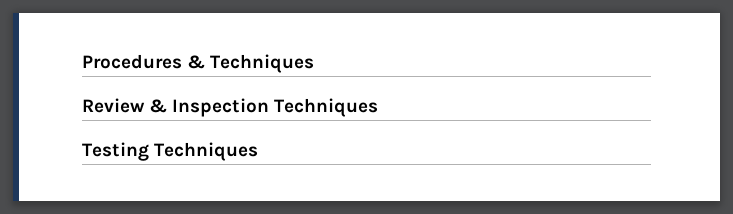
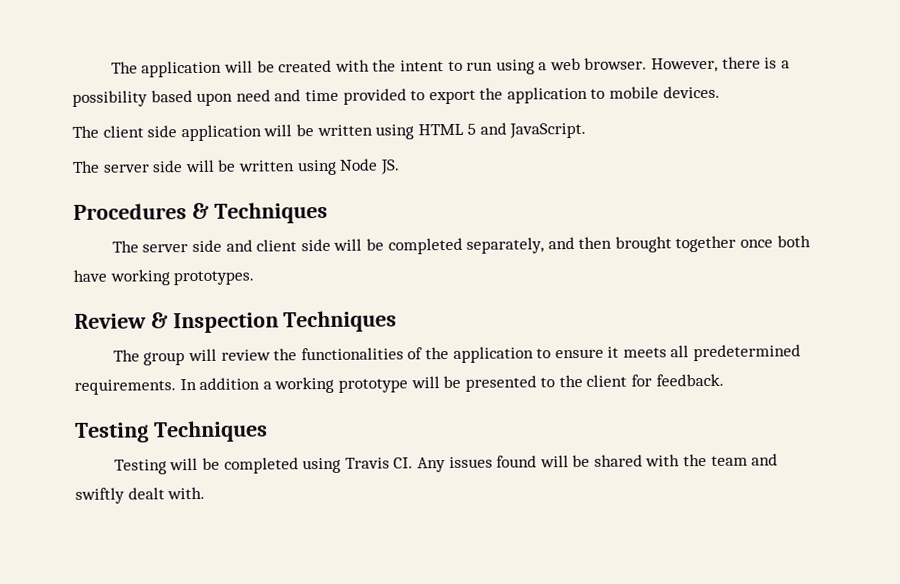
+ The application will be created with the intent to run using a web browser. However, there is a possibility based upon need and time provided to export the application to mobile devices.
+ The client side application will be written using HTML 5 and JavaScript.
+ The server side will be written using Node JS.
  Procedures & Techniques
+ The server side and client side will be completed separately, and then brought together once both have working prototypes.
  Review & Inspection Techniques
+ The group will review the functionalities of the application to ensure it meets all predetermined requirements. In addition a working prototype will be presented to the client for feedback.
  Testing Techniques
+ Testing will be completed using Travis CI. Any issues found will be shared with the team and swiftly dealt with.

